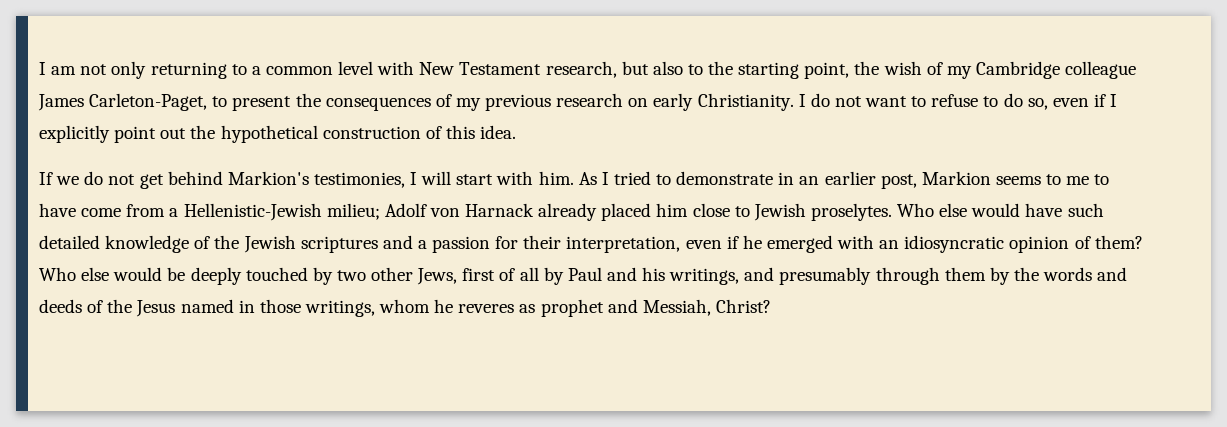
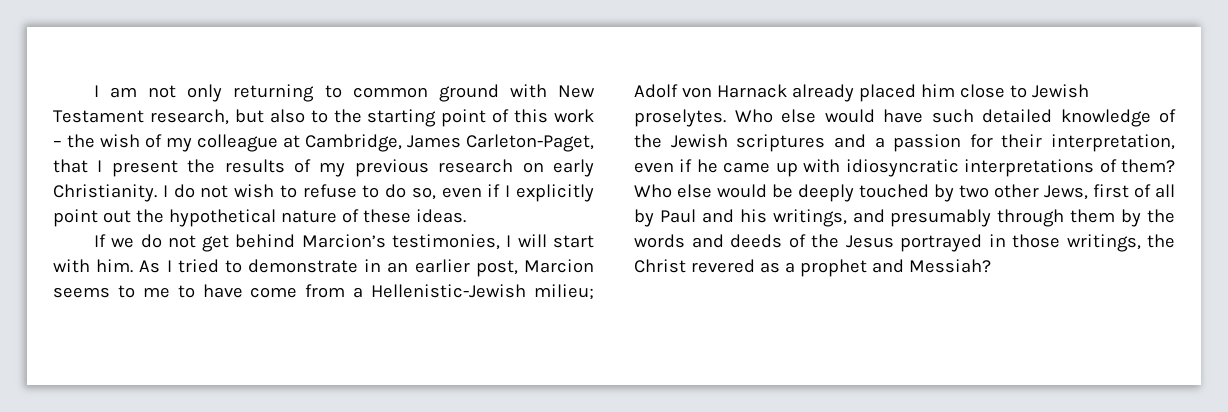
- I am not only returning to a common level with New Testament research, but also to the starting point, the wish of my Cambridge colleague James Carleton-Paget, to present the consequences of my previous research on early Christianity.
+ I am not only returning to common ground with New Testament research, but also to the starting point of this work – the wish of my colleague at Cambridge, James Carleton-Paget, that I present the results of my previous research on early Christianity.
- I do not want to refuse to do so, even if I explicitly point out the hypothetical construction of this idea.
+ I do not wish to refuse to do so, even if I explicitly point out the hypothetical nature of these ideas.
- If we do not get behind Markion's testimonies, I will start with him.
+ If we do not get behind Marcion’s testimonies, I will start with him.
- As I tried to demonstrate in an earlier post, Markion seems to me to have come from a Hellenistic-Jewish milieu; Adolf von Harnack already placed him close to Jewish proselytes.
+ As I tried to demonstrate in an earlier post, Marcion seems to me to have come from a Hellenistic-Jewish milieu; Adolf von Harnack already placed him close to Jewish proselytes.
- Who else would have such detailed knowledge of the Jewish scriptures and a passion for their interpretation, even if he emerged with an idiosyncratic opinion of them?
+ Who else would have such detailed knowledge of the Jewish scriptures and a passion for their interpretation, even if he came up with idiosyncratic interpretations of them?
- Who else would be deeply touched by two other Jews, first of all by Paul and his writings, and presumably through them by the words and deeds of the Jesus named in those writings, whom he reveres as prophet and Messiah, Christ?
+ Who else would be deeply touched by two other Jews, first of all by Paul and his writings, and presumably through them by the words and deeds of the Jesus portrayed in those writings, the Christ revered as a prophet and Messiah?

